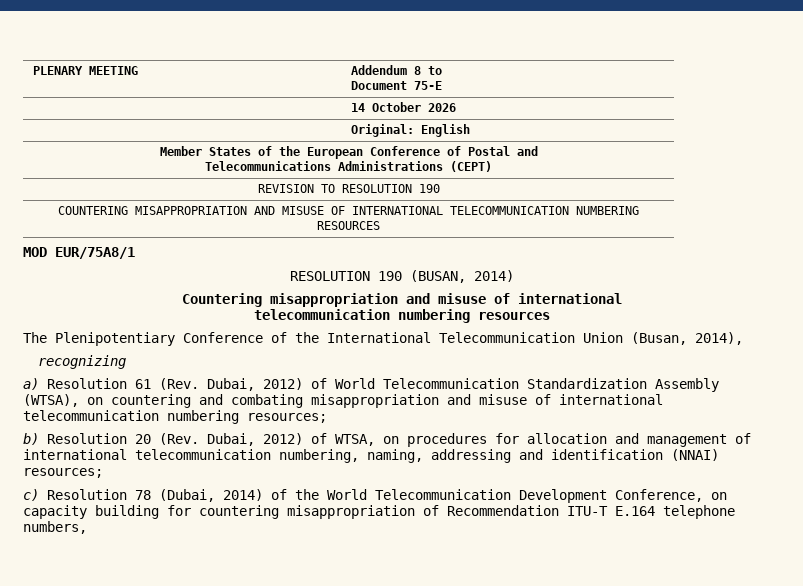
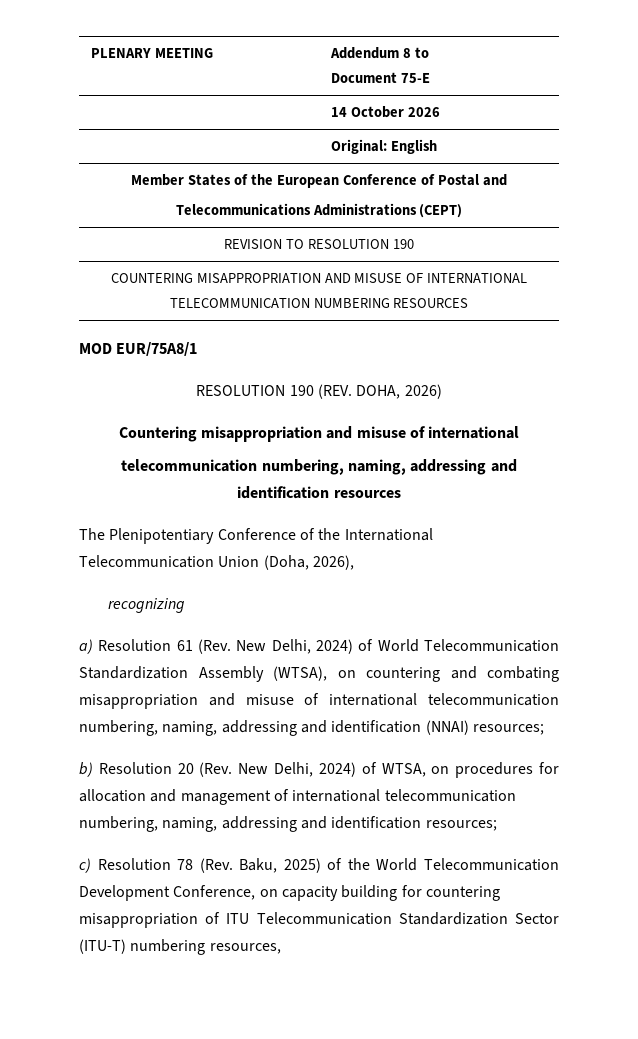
- RESOLUTION 190 (BUSAN, 2014)
+ RESOLUTION 190 (REV. DOHA, 2026)
- telecommunication numbering resources
+ telecommunication numbering, naming, addressing and identification resources
- The Plenipotentiary Conference of the International Telecommunication Union (Busan, 2014),
+ The Plenipotentiary Conference of the International Telecommunication Union (Doha, 2026),
- a) Resolution 61 (Rev. Dubai, 2012) of World Telecommunication Standardization Assembly (WTSA), on countering and combating misappropriation and misuse of international telecommunication numbering resources;
+ a) Resolution 61 (Rev. New Delhi, 2024) of World Telecommunication Standardization Assembly (WTSA), on countering and combating misappropriation and misuse of international telecommunication numbering, naming, addressing and identification (NNAI) resources;
- b) Resolution 20 (Rev. Dubai, 2012) of WTSA, on procedures for allocation and management of international telecommunication numbering, naming, addressing and identification (NNAI) resources;
+ b) Resolution 20 (Rev. New Delhi, 2024) of WTSA, on procedures for allocation and management of international telecommunication numbering, naming, addressing and identification resources;
- c) Resolution 78 (Dubai, 2014) of the World Telecommunication Development Conference, on capacity building for countering misappropriation of Recommendation ITU-T E.164 telephone numbers,
+ c) Resolution 78 (Rev. Baku, 2025) of the World Telecommunication Development Conference, on capacity building for countering misappropriation of ITU Telecommunication Standardization Sector (ITU-T) numbering resources,

